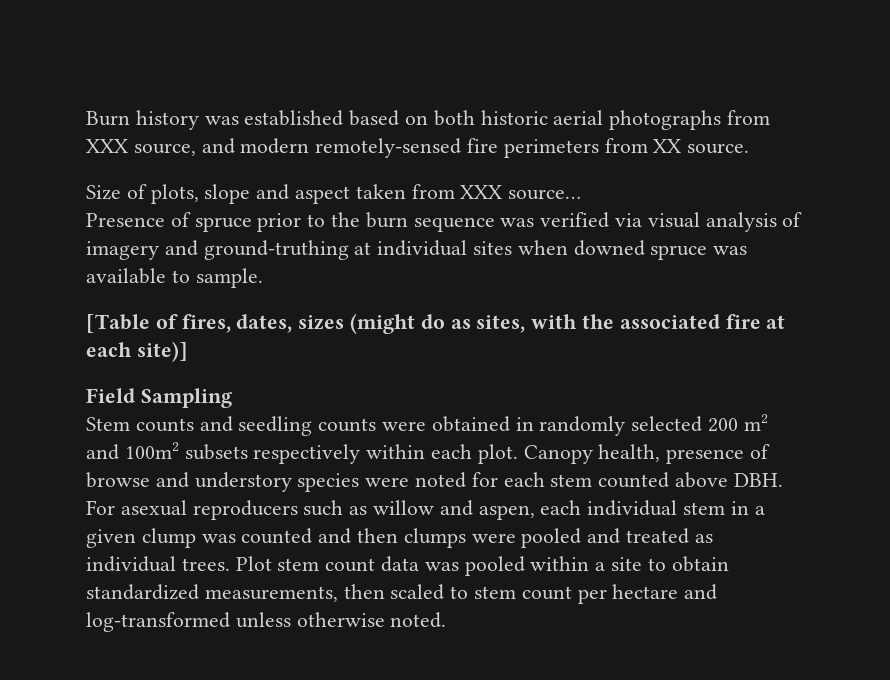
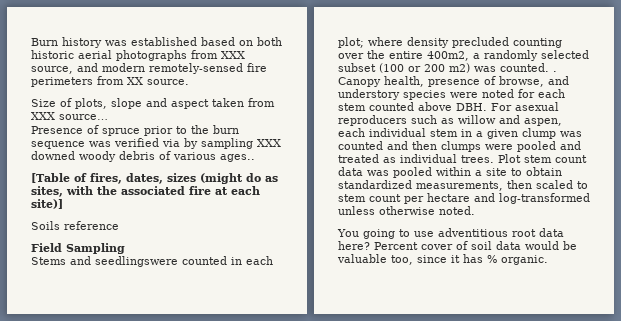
- Presence of spruce prior to the burn sequence was verified via visual analysis of imagery and ground-truthing at individual sites when downed spruce was available to sample.
+ Presence of spruce prior to the burn sequence was verified via by sampling XXX downed woody debris of various ages..
+ Soils reference
- Stem counts and seedling counts were obtained in randomly selected 200 m2 and 100m2 subsets respectively within each plot.
+ Stems and seedlingswere counted in each plot; where density precluded counting over the entire 400m2, a randomly selected subset (100 or 200 m2) was counted. .
- Canopy health, presence of browse and understory species were noted for each stem counted above DBH. For asexual reproducers such as willow and aspen, each individual stem in a given clump was counted and then clumps were pooled and treated as individual trees.
+ Canopy health, presence of browse, and understory species were noted for each stem counted above DBH. For asexual reproducers such as willow and aspen, each individual stem in a given clump was counted and then clumps were pooled and treated as individual trees.
+ You going to use adventitious root data here? Percent cover of soil data would be valuable too, since it has % organic.

